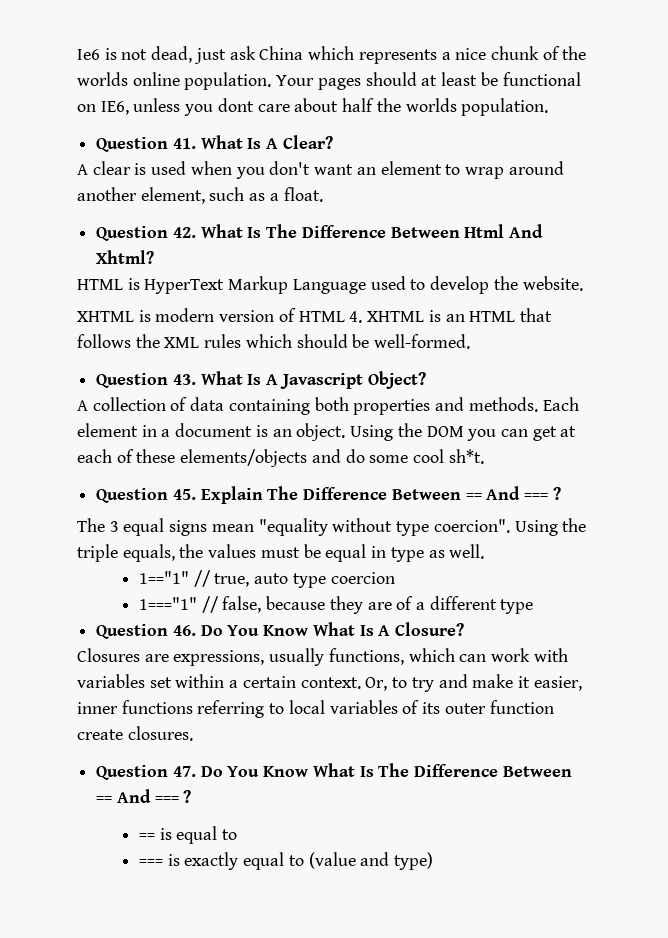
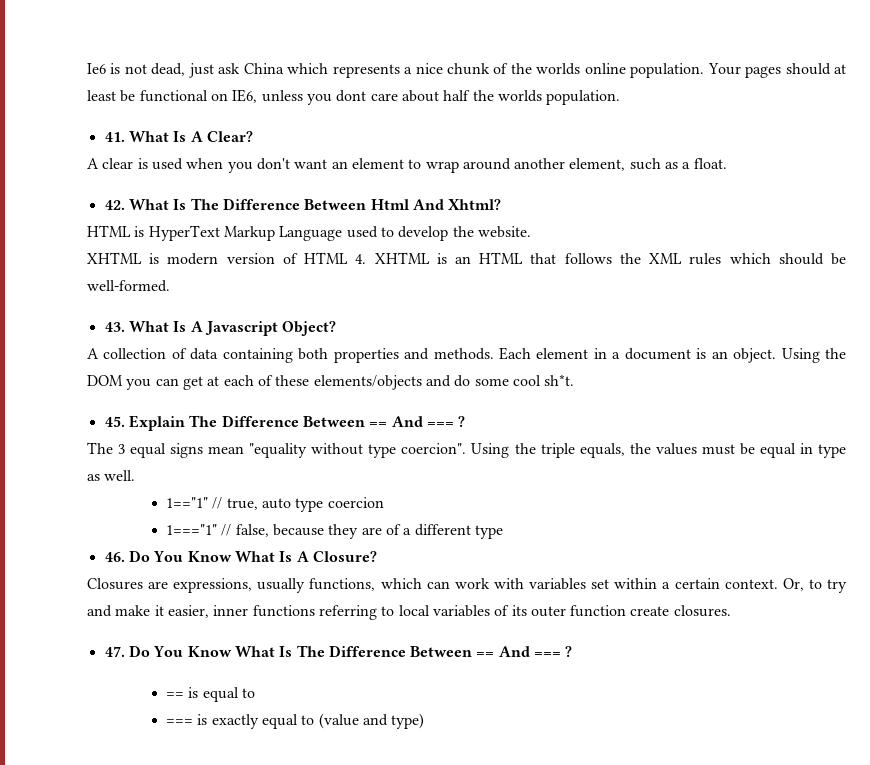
- Question 41. What Is A Clear?
+ 41. What Is A Clear?
- Question 42. What Is The Difference Between Html And Xhtml?
+ 42. What Is The Difference Between Html And Xhtml?
- Question 43. What Is A Javascript Object?
+ 43. What Is A Javascript Object?
- Question 45. Explain The Difference Between == And === ?
+ 45. Explain The Difference Between == And === ?
- Question 46. Do You Know What Is A Closure?
+ 46. Do You Know What Is A Closure?
- Question 47. Do You Know What Is The Difference Between == And === ?
+ 47. Do You Know What Is The Difference Between == And === ?

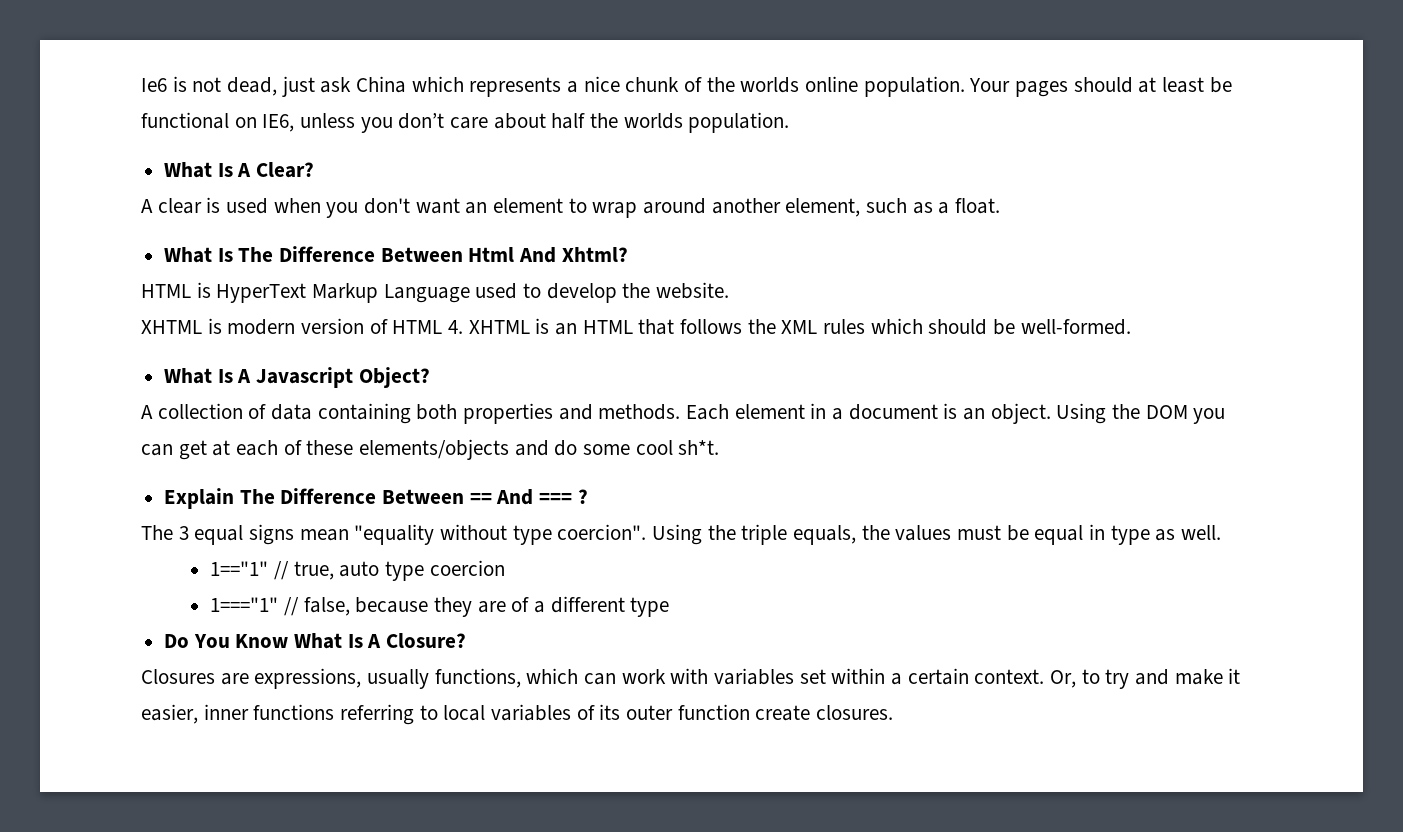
- Your pages should at least be functional on IE6, unless you dont care about half the worlds population.
+ Your pages should at least be functional on IE6, unless you don’t care about half the worlds population.
- 41. What Is A Clear?
+ What Is A Clear?
- 42. What Is The Difference Between Html And Xhtml?
+ What Is The Difference Between Html And Xhtml?
- 43. What Is A Javascript Object?
+ What Is A Javascript Object?
- 45. Explain The Difference Between == And === ?
+ Explain The Difference Between == And === ?
- 46. Do You Know What Is A Closure?
+ Do You Know What Is A Closure?
- 47. Do You Know What Is The Difference Between == And === ?
- == is equal to
- === is exactly equal to (value and type)

